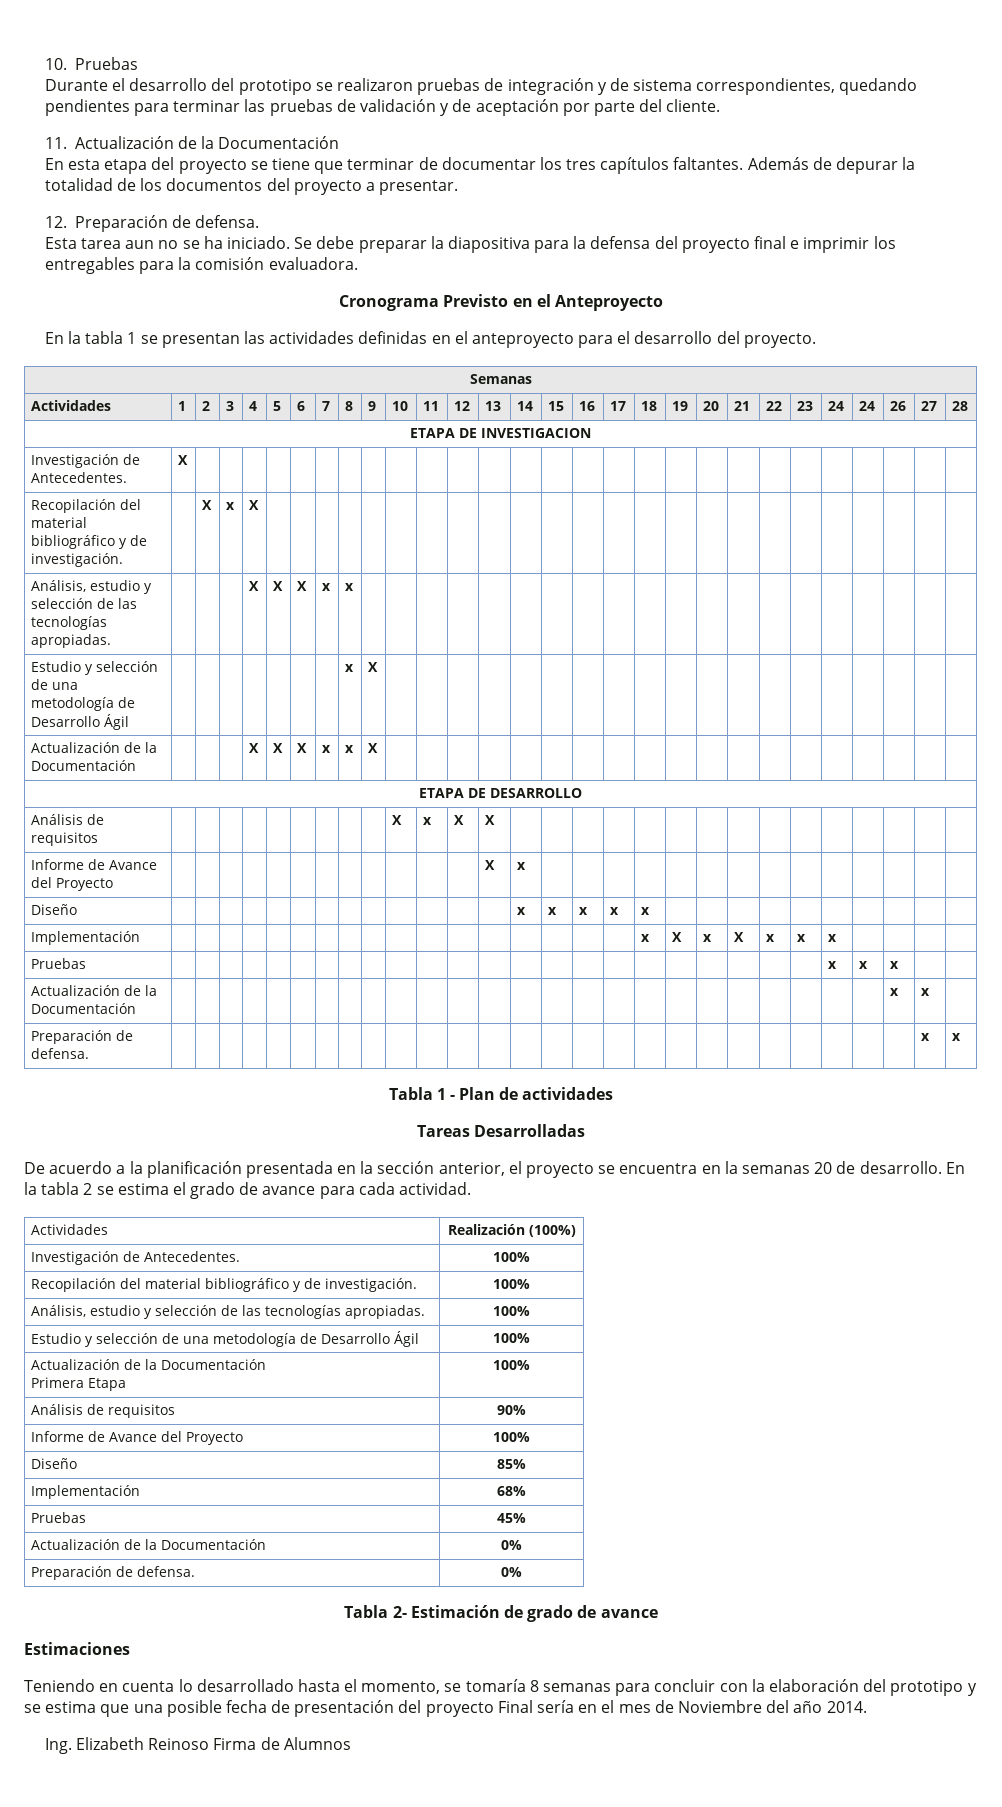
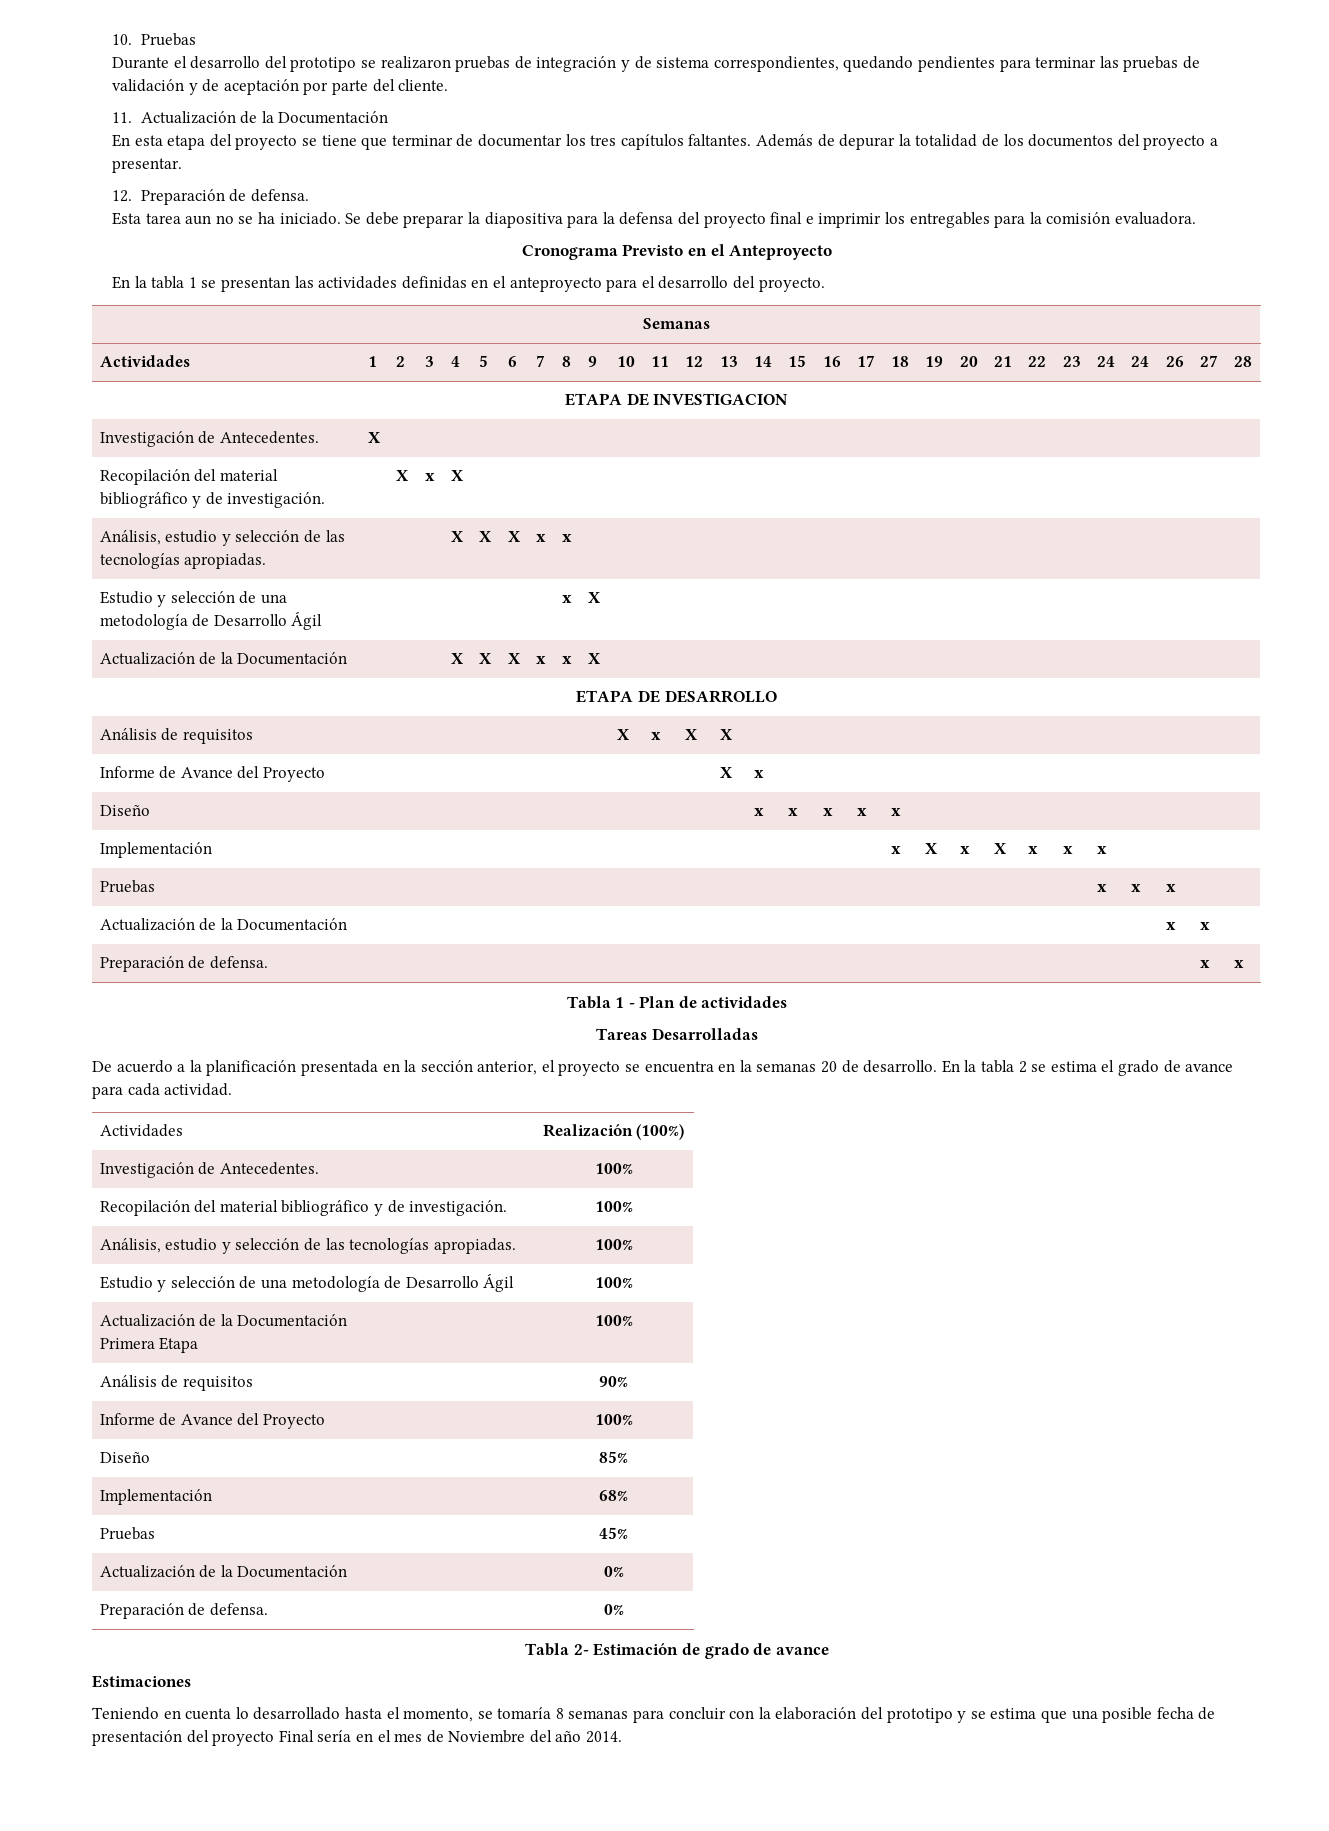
- Ing. Elizabeth Reinoso Firma de Alumnos

